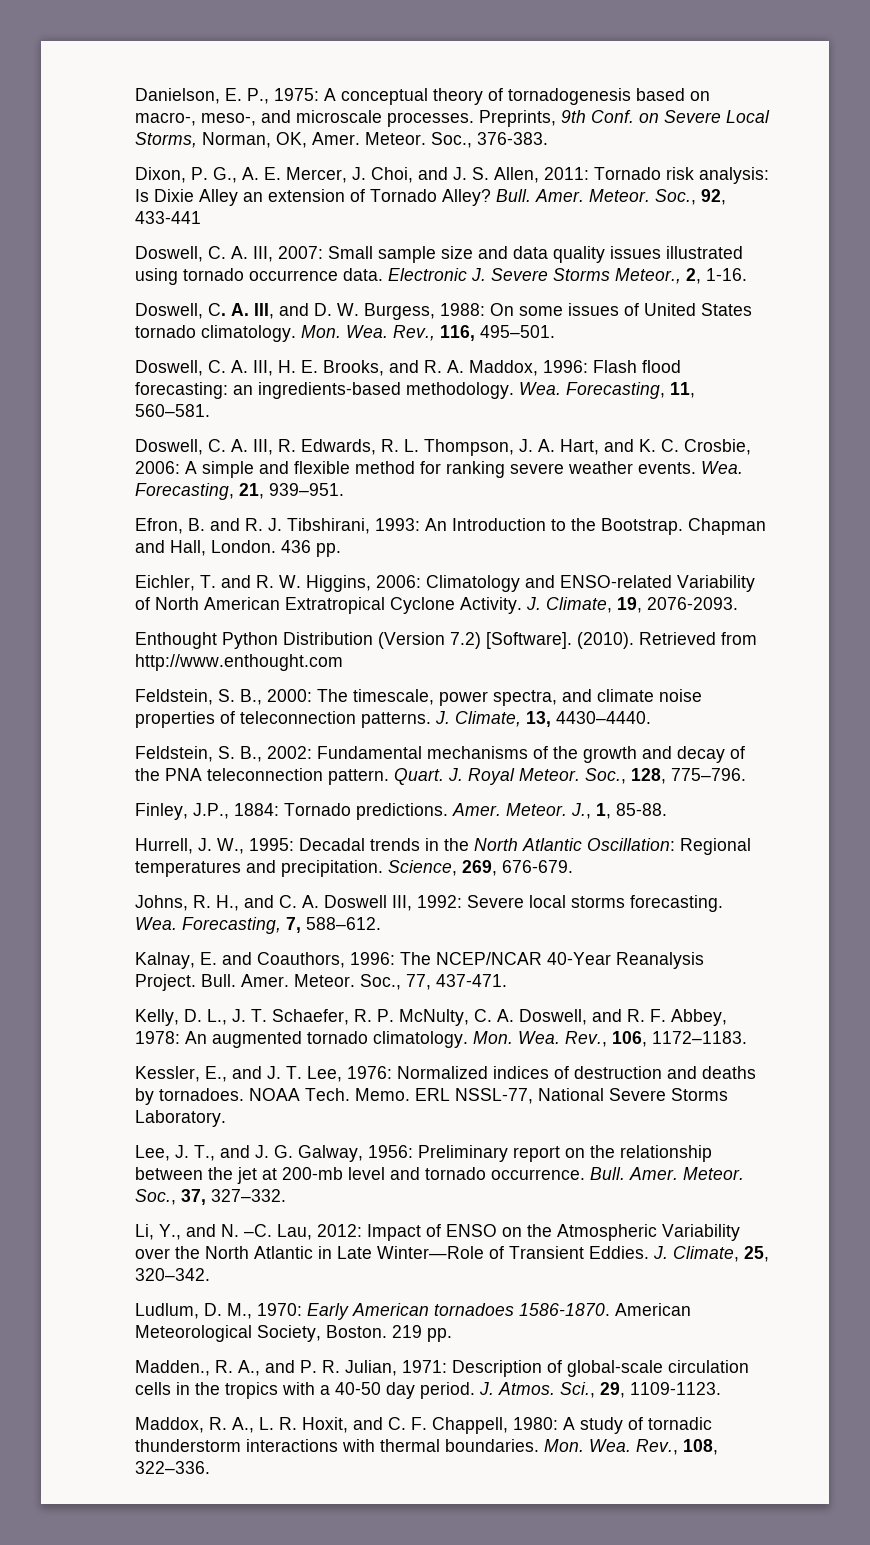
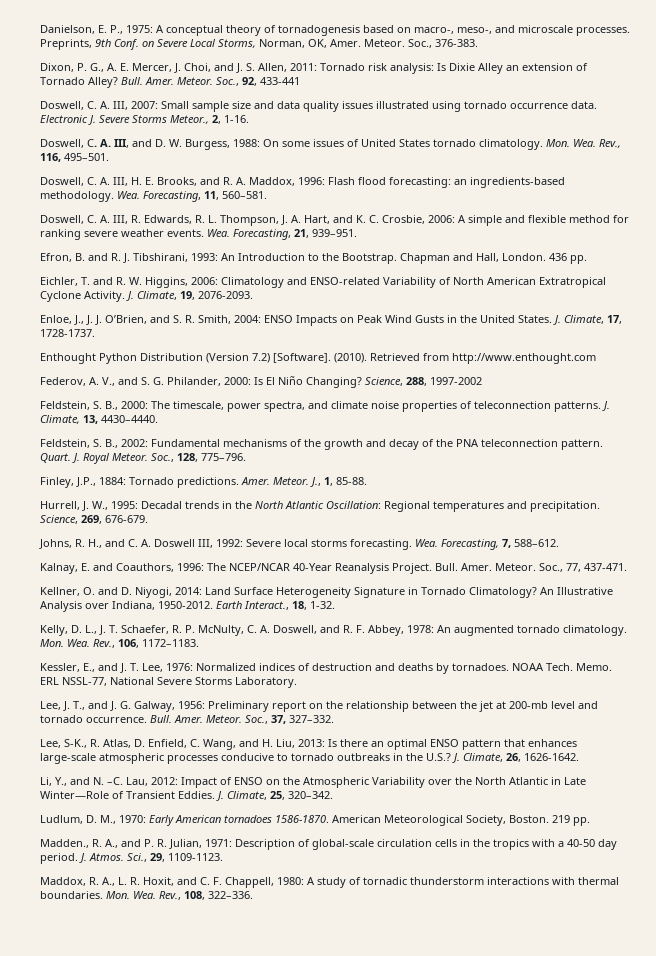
+ Enloe, J., J. J. O’Brien, and S. R. Smith, 2004: ENSO Impacts on Peak Wind Gusts in the United States. J. Climate, 17, 1728-1737.
+ Federov, A. V., and S. G. Philander, 2000: Is El Niño Changing? Science, 288, 1997-2002
+ Kellner, O. and D. Niyogi, 2014: Land Surface Heterogeneity Signature in Tornado Climatology? An Illustrative Analysis over Indiana, 1950-2012. Earth Interact., 18, 1-32.
+ Lee, S-K., R. Atlas, D. Enfield, C. Wang, and H. Liu, 2013: Is there an optimal ENSO pattern that enhances large-scale atmospheric processes conducive to tornado outbreaks in the U.S.? J. Climate, 26, 1626-1642.

